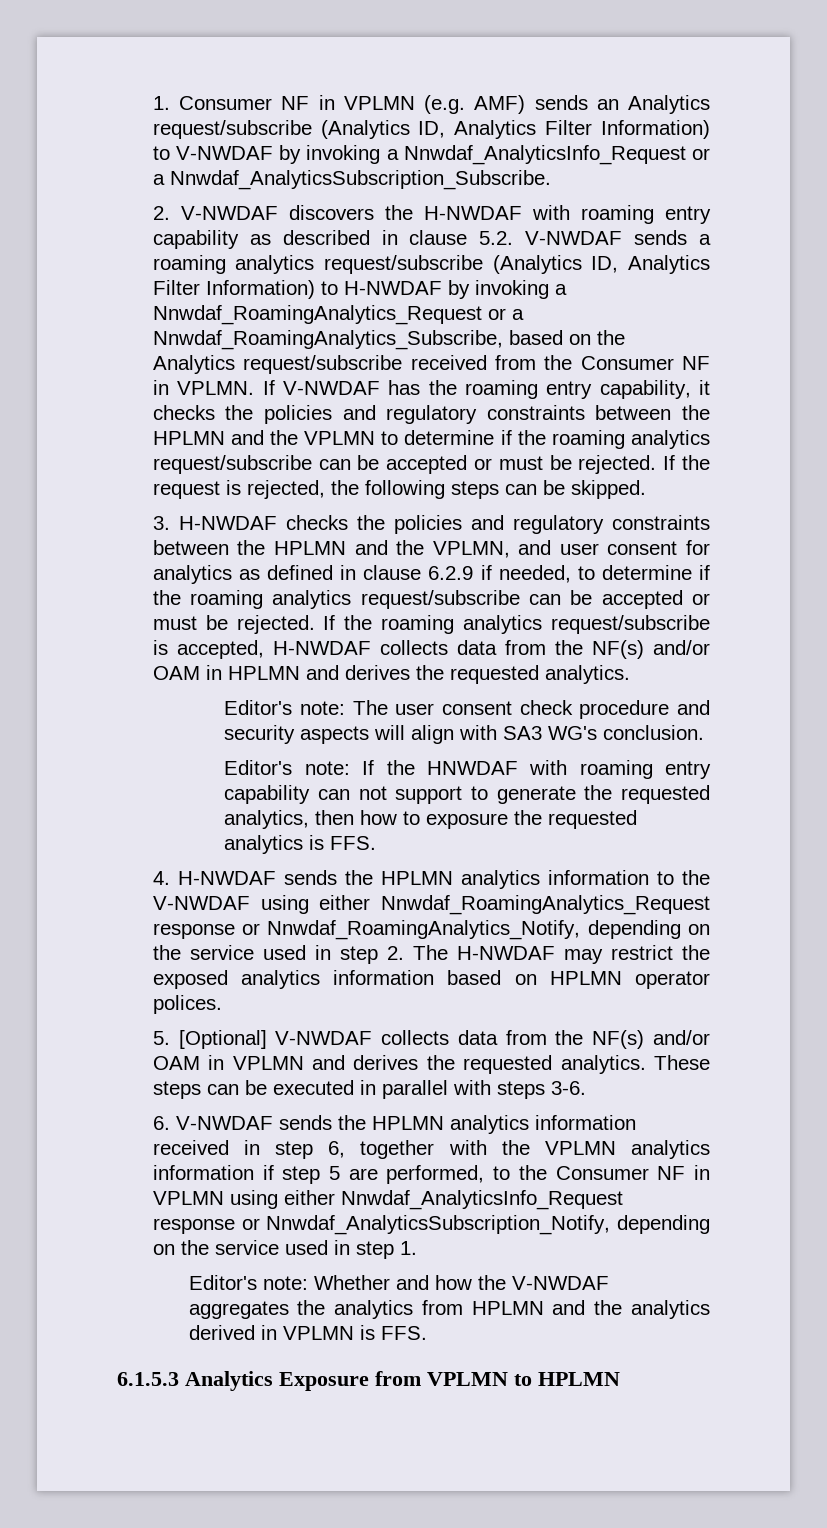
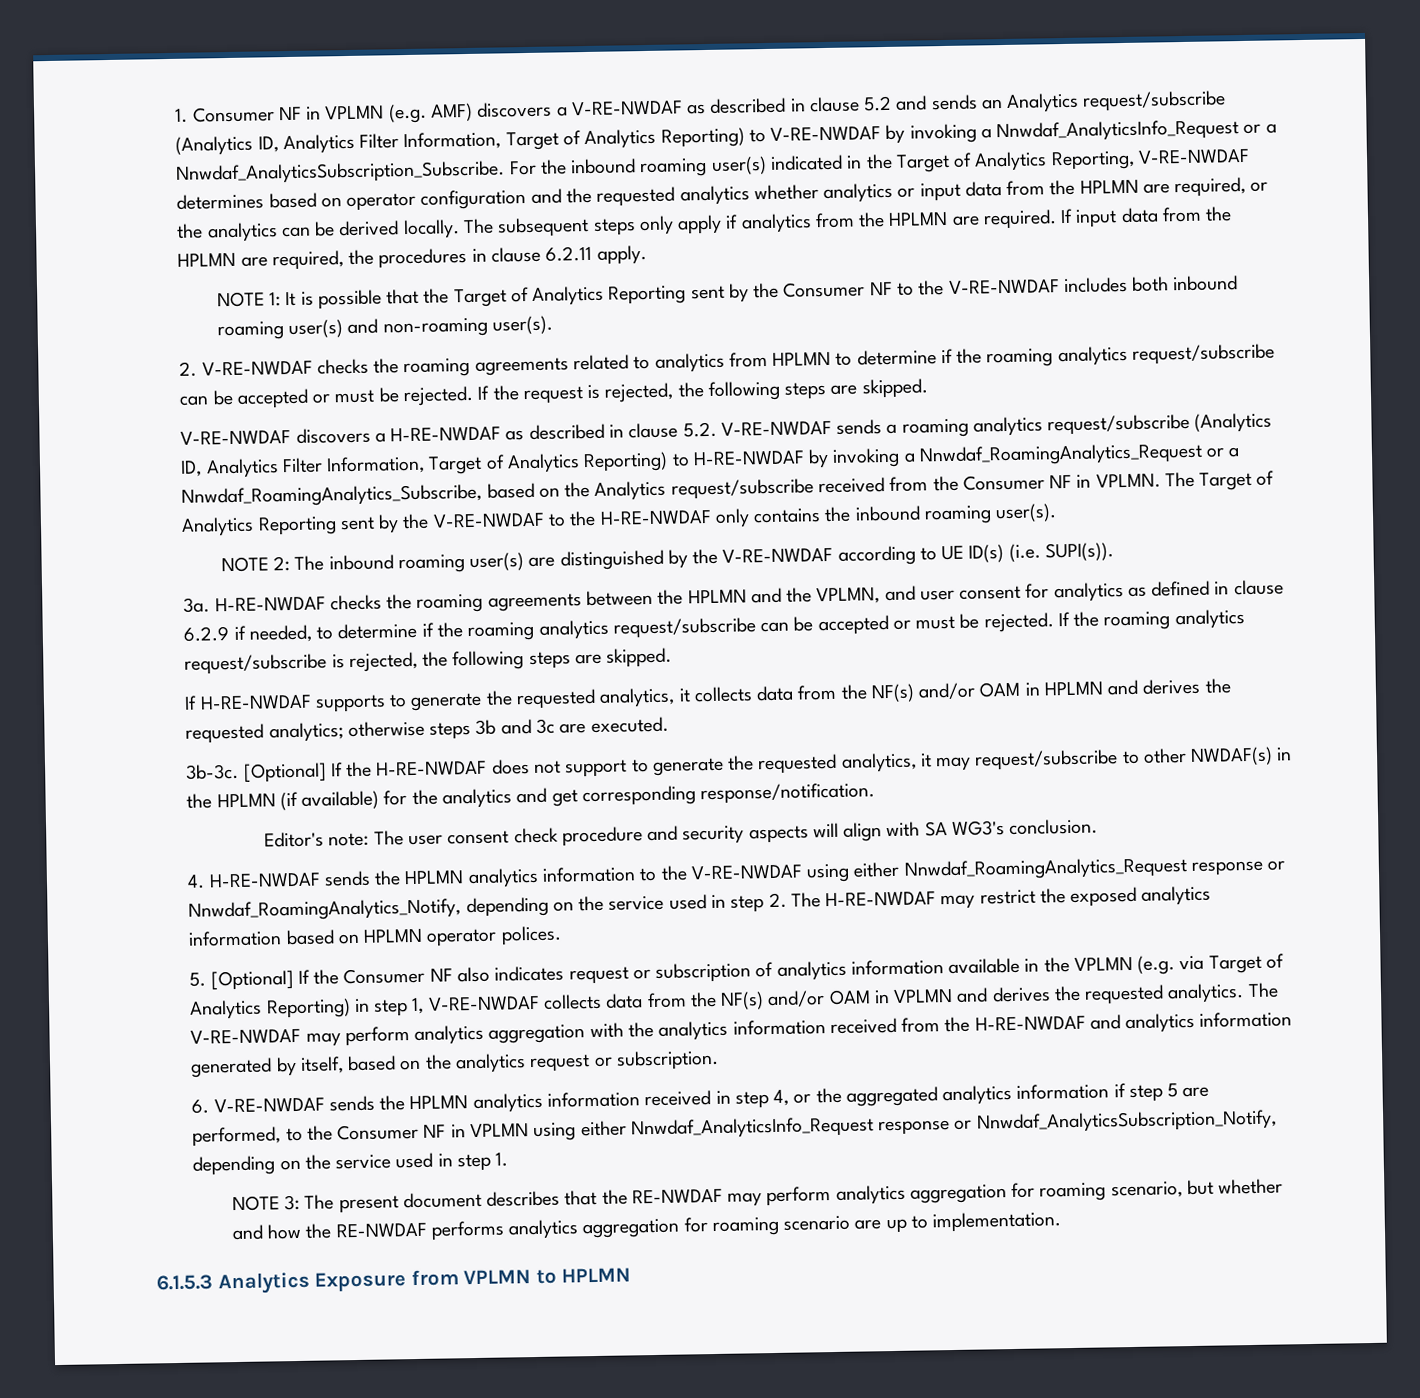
- 1. Consumer NF in VPLMN (e.g. AMF) sends an Analytics request/subscribe (Analytics ID, Analytics Filter Information) to V-NWDAF by invoking a Nnwdaf_AnalyticsInfo_Request or a Nnwdaf_AnalyticsSubscription_Subscribe.
- 2. V-NWDAF discovers the H-NWDAF with roaming entry capability as described in clause 5.2. V-NWDAF sends a roaming analytics request/subscribe (Analytics ID, Analytics Filter Information) to H-NWDAF by invoking a Nnwdaf_RoamingAnalytics_Request or a Nnwdaf_RoamingAnalytics_Subscribe, based on the Analytics request/subscribe received from the Consumer NF in VPLMN. If V-NWDAF has the roaming entry capability, it checks the policies and regulatory constraints between the HPLMN and the VPLMN to determine if the roaming analytics request/subscribe can be accepted or must be rejected.
+ 1. Consumer NF in VPLMN (e.g. AMF) discovers a V-RE-NWDAF as described in clause 5.2 and sends an Analytics request/subscribe (Analytics ID, Analytics Filter Information, Target of Analytics Reporting) to V-RE-NWDAF by invoking a Nnwdaf_AnalyticsInfo_Request or a Nnwdaf_AnalyticsSubscription_Subscribe. For the inbound roaming user(s) indicated in the Target of Analytics Reporting, V-RE-NWDAF determines based on operator configuration and the requested analytics whether analytics or input data from the HPLMN are required, or the analytics can be derived locally. The subsequent steps only apply if analytics from the HPLMN are required. If input data from the HPLMN are required, the procedures in clause 6.2.11 apply.
+ NOTE 1: It is possible that the Target of Analytics Reporting sent by the Consumer NF to the V-RE-NWDAF includes both inbound roaming user(s) and non-roaming user(s).
+ 2. V-RE-NWDAF checks the roaming agreements related to analytics from HPLMN to determine if the roaming analytics request/subscribe can be accepted or must be rejected.
- If the request is rejected, the following steps can be skipped.
- 3. H-NWDAF checks the policies and regulatory constraints between the HPLMN and the VPLMN, and user consent for analytics as defined in clause 6.2.9 if needed, to determine if the roaming analytics request/subscribe can be accepted or must be rejected.
+ If the request is rejected, the following steps are skipped.
+ V-RE-NWDAF discovers a H-RE-NWDAF as described in clause 5.2. V-RE-NWDAF sends a roaming analytics request/subscribe (Analytics ID, Analytics Filter Information, Target of Analytics Reporting) to H-RE-NWDAF by invoking a Nnwdaf_RoamingAnalytics_Request or a Nnwdaf_RoamingAnalytics_Subscribe, based on the Analytics request/subscribe received from the Consumer NF in VPLMN. The Target of Analytics Reporting sent by the V-RE-NWDAF to the H-RE-NWDAF only contains the inbound roaming user(s).
+ NOTE 2: The inbound roaming user(s) are distinguished by the V-RE-NWDAF according to UE ID(s) (i.e. SUPI(s)).
+ 3a. H-RE-NWDAF checks the roaming agreements between the HPLMN and the VPLMN, and user consent for analytics as defined in clause 6.2.9 if needed, to determine if the roaming analytics request/subscribe can be accepted or must be rejected.
- If the roaming analytics request/subscribe is accepted, H-NWDAF collects data from the NF(s) and/or OAM in HPLMN and derives the requested analytics.
+ If the roaming analytics request/subscribe is rejected, the following steps are skipped.
+ If H-RE-NWDAF supports to generate the requested analytics, it collects data from the NF(s) and/or OAM in HPLMN and derives the requested analytics; otherwise steps 3b and 3c are executed.
+ 3b-3c. [Optional] If the H-RE-NWDAF does not support to generate the requested analytics, it may request/subscribe to other NWDAF(s) in the HPLMN (if available) for the analytics and get corresponding response/notification.
- Editor's note: The user consent check procedure and security aspects will align with SA3 WG's conclusion.
+ Editor's note: The user consent check procedure and security aspects will align with SA WG3's conclusion.
- Editor's note: If the HNWDAF with roaming entry capability can not support to generate the requested analytics, then how to exposure the requested analytics is FFS.
- 4. H-NWDAF sends the HPLMN analytics information to the V-NWDAF using either Nnwdaf_RoamingAnalytics_Request response or Nnwdaf_RoamingAnalytics_Notify, depending on the service used in step 2. The H-NWDAF may restrict the exposed analytics information based on HPLMN operator polices.
+ 4. H-RE-NWDAF sends the HPLMN analytics information to the V-RE-NWDAF using either Nnwdaf_RoamingAnalytics_Request response or Nnwdaf_RoamingAnalytics_Notify, depending on the service used in step 2. The H-RE-NWDAF may restrict the exposed analytics information based on HPLMN operator polices.
- 5. [Optional] V-NWDAF collects data from the NF(s) and/or OAM in VPLMN and derives the requested analytics.
+ 5. [Optional] If the Consumer NF also indicates request or subscription of analytics information available in the VPLMN (e.g. via Target of Analytics Reporting) in step 1, V-RE-NWDAF collects data from the NF(s) and/or OAM in VPLMN and derives the requested analytics.
- These steps can be executed in parallel with steps 3-6.
+ The V-RE-NWDAF may perform analytics aggregation with the analytics information received from the H-RE-NWDAF and analytics information generated by itself, based on the analytics request or subscription.
- 6. V-NWDAF sends the HPLMN analytics information received in step 6, together with the VPLMN analytics information if step 5 are performed, to the Consumer NF in VPLMN using either Nnwdaf_AnalyticsInfo_Request response or Nnwdaf_AnalyticsSubscription_Notify, depending on the service used in step 1.
+ 6. V-RE-NWDAF sends the HPLMN analytics information received in step 4, or the aggregated analytics information if step 5 are performed, to the Consumer NF in VPLMN using either Nnwdaf_AnalyticsInfo_Request response or Nnwdaf_AnalyticsSubscription_Notify, depending on the service used in step 1.
- Editor's note: Whether and how the V-NWDAF aggregates the analytics from HPLMN and the analytics derived in VPLMN is FFS.
+ NOTE 3: The present document describes that the RE-NWDAF may perform analytics aggregation for roaming scenario, but whether and how the RE-NWDAF performs analytics aggregation for roaming scenario are up to implementation.

